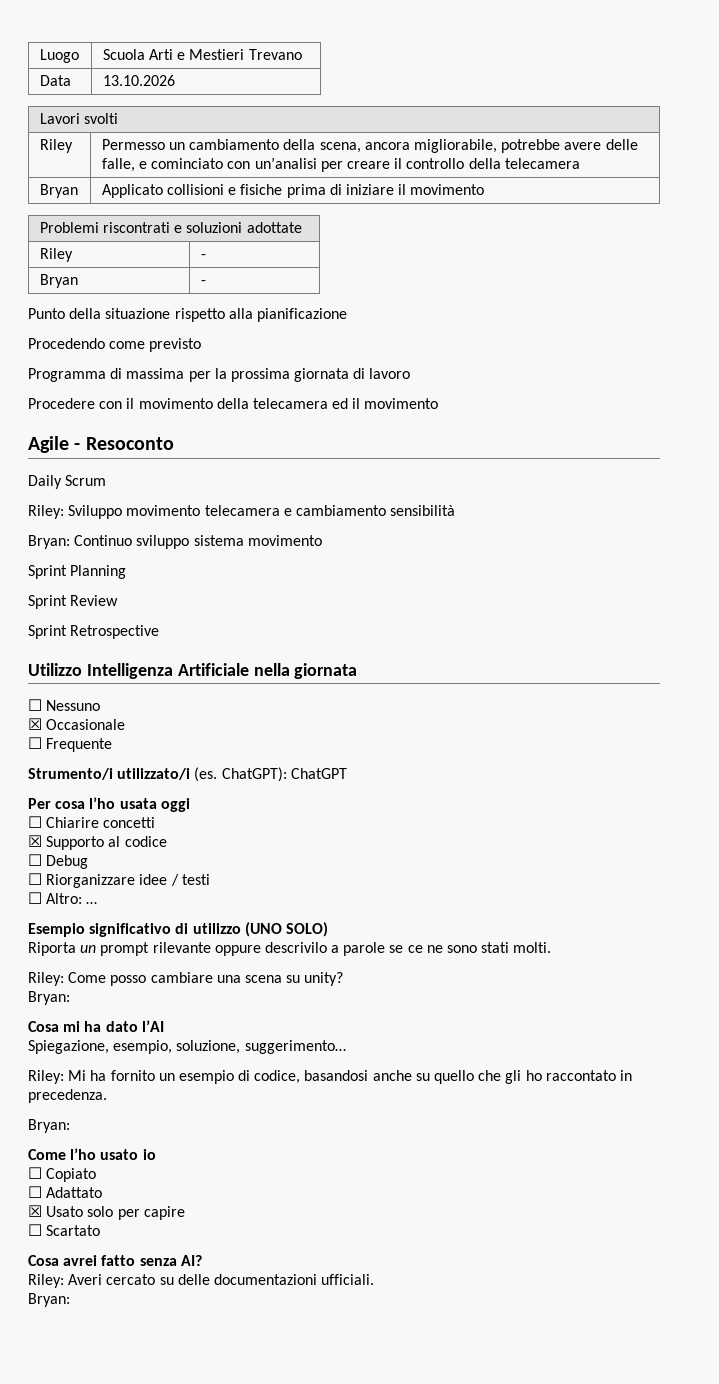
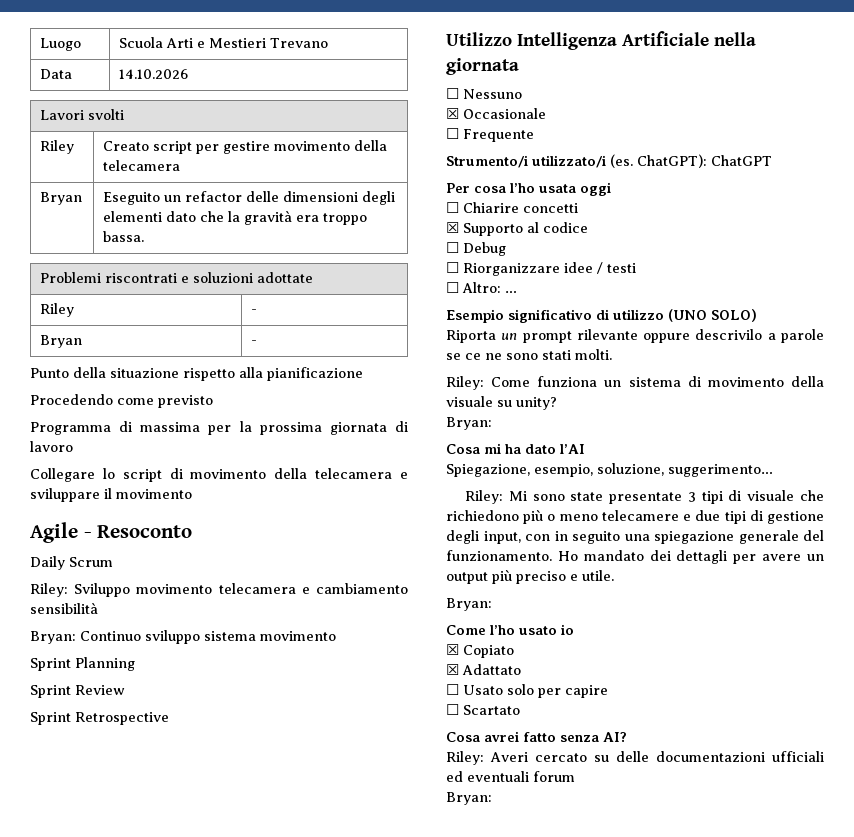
- Data | 13.10.2026
+ Data | 14.10.2026
- Riley | Permesso un cambiamento della scena, ancora migliorabile, potrebbe avere delle falle, e cominciato con un’analisi per creare il controllo della telecamera
- Bryan | Applicato collisioni e fisiche prima di iniziare il movimento
+ Riley | Creato script per gestire movimento della telecamera
+ Bryan | Eseguito un refactor delle dimensioni degli elementi dato che la gravità era troppo bassa.
- Procedere con il movimento della telecamera ed il movimento
+ Collegare lo script di movimento della telecamera e sviluppare il movimento
- Riley: Come posso cambiare una scena su unity?
+ Riley: Come funziona un sistema di movimento della visuale su unity?
- Riley: Mi ha fornito un esempio di codice, basandosi anche su quello che gli ho raccontato in precedenza.
+ Riley: Mi sono state presentate 3 tipi di visuale che richiedono più o meno telecamere e due tipi di gestione degli input, con in seguito una spiegazione generale del funzionamento. Ho mandato dei dettagli per avere un output più preciso e utile.
- ☐ Copiato
+ ☒ Copiato
- ☐ Adattato
+ ☒ Adattato
- ☒ Usato solo per capire
+ ☐ Usato solo per capire
- Riley: Averi cercato su delle documentazioni ufficiali.
+ Riley: Averi cercato su delle documentazioni ufficiali ed eventuali forum

